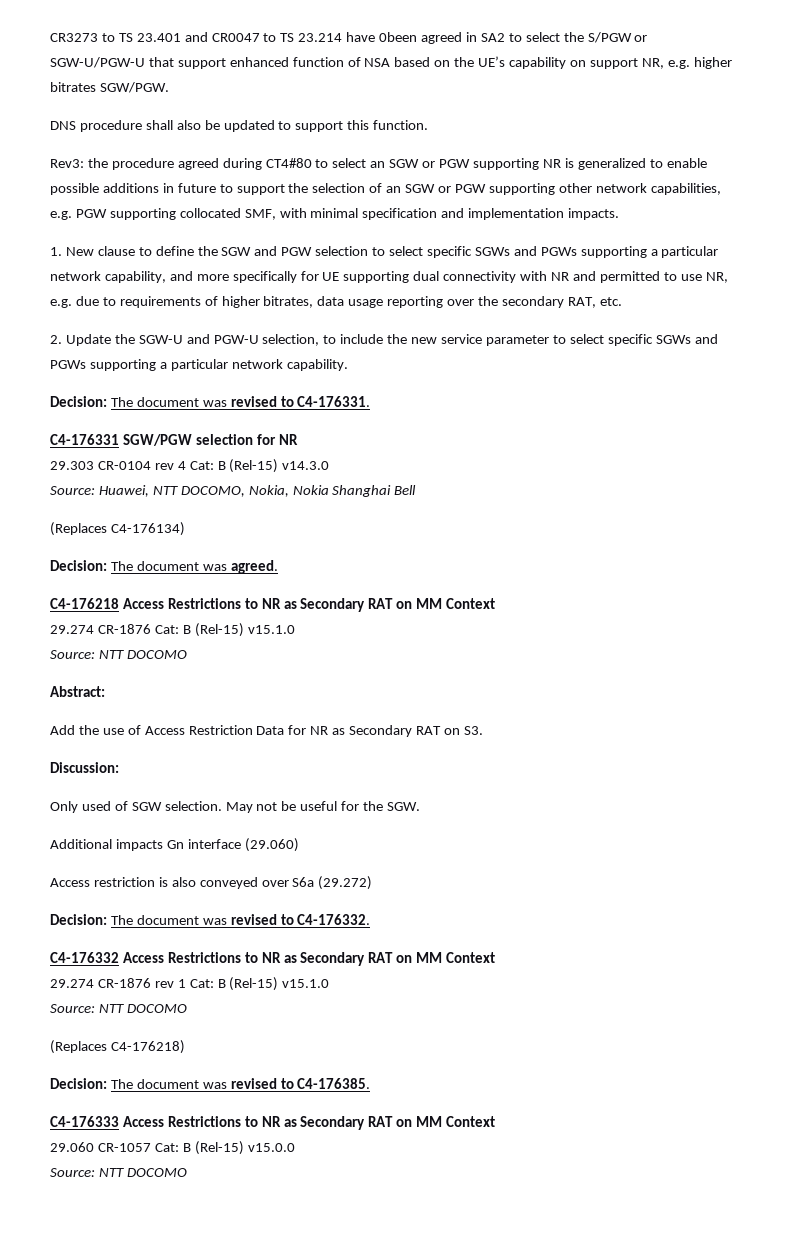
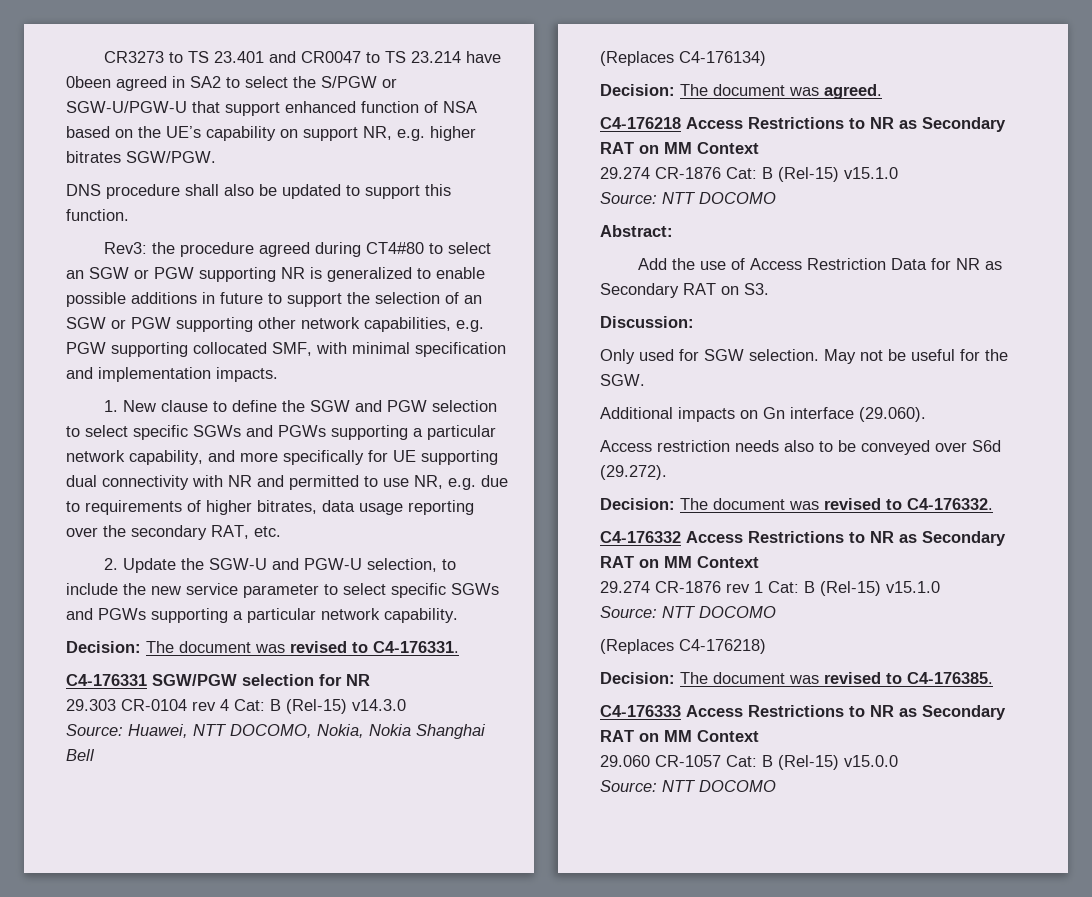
- Only used of SGW selection.
+ Only used for SGW selection.
- Additional impacts Gn interface (29.060)
+ Additional impacts on Gn interface (29.060).
- Access restriction is also conveyed over S6a (29.272)
+ Access restriction needs also to be conveyed over S6d (29.272).

